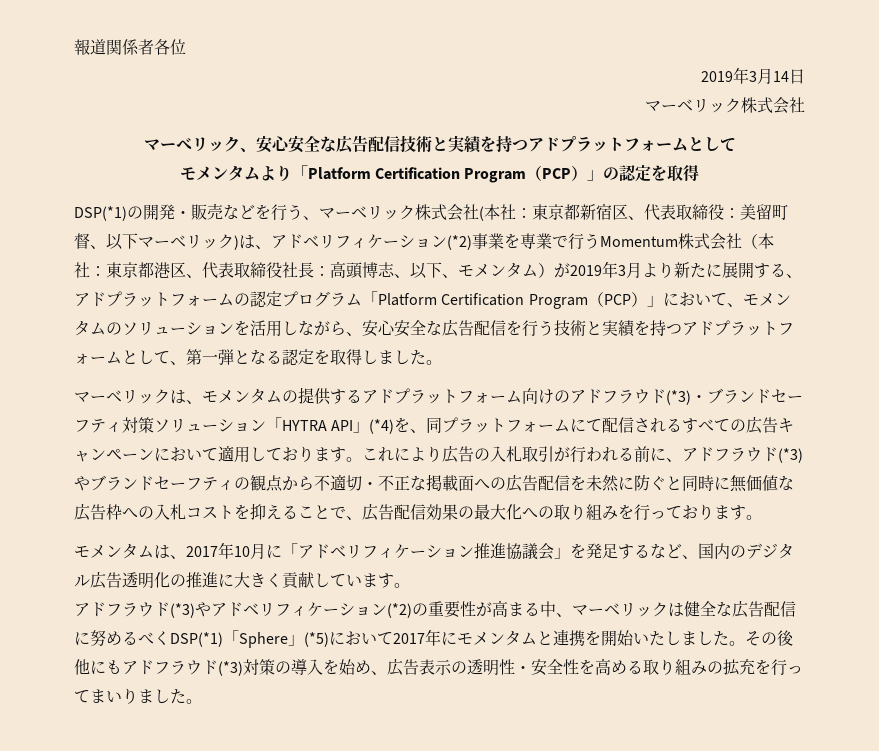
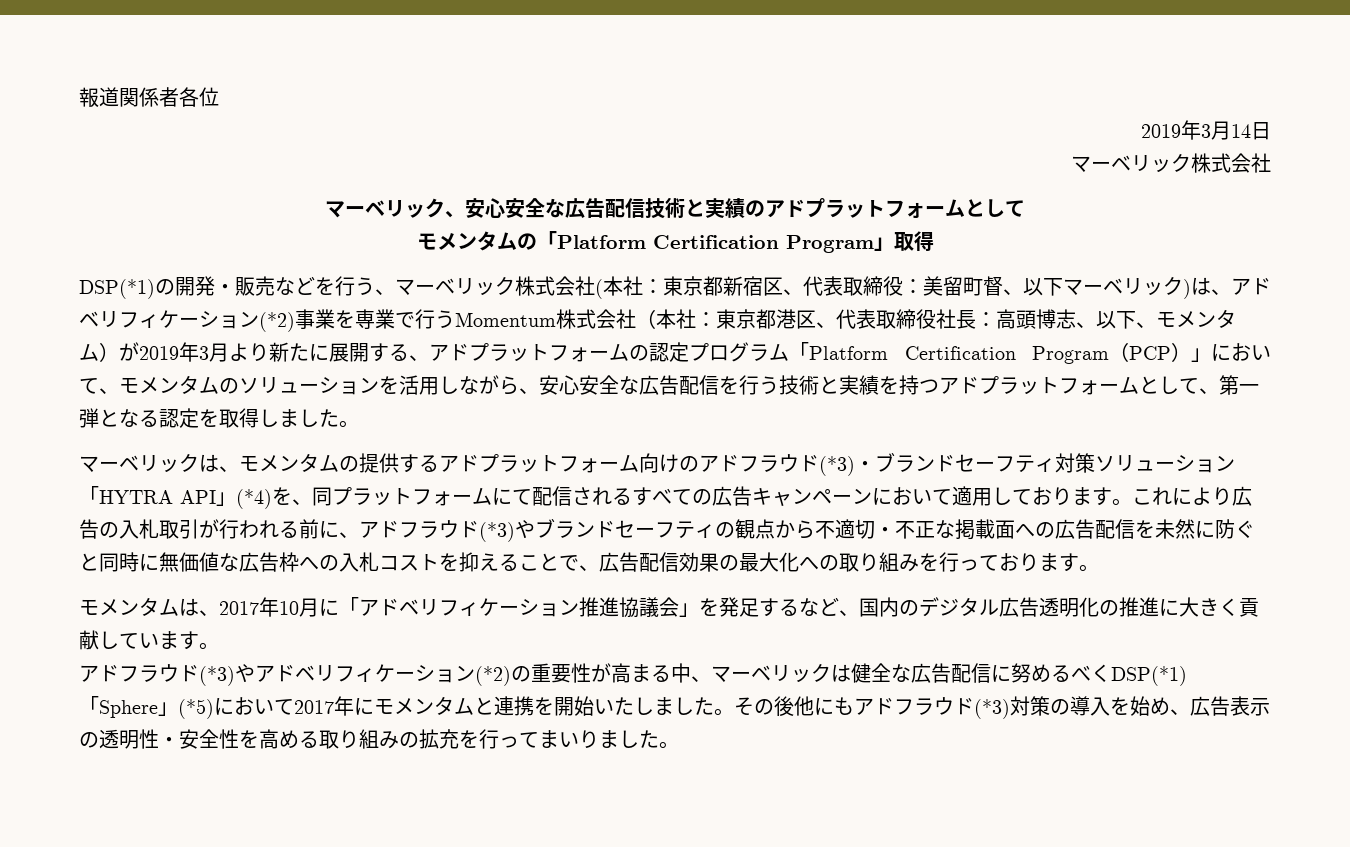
- マーベリック、安心安全な広告配信技術と実績を持つアドプラットフォームとして
+ マーベリック、安心安全な広告配信技術と実績のアドプラットフォームとして
- モメンタムより「Platform Certification Program（PCP）」の認定を取得
+ モメンタムの「Platform Certification Program」取得

